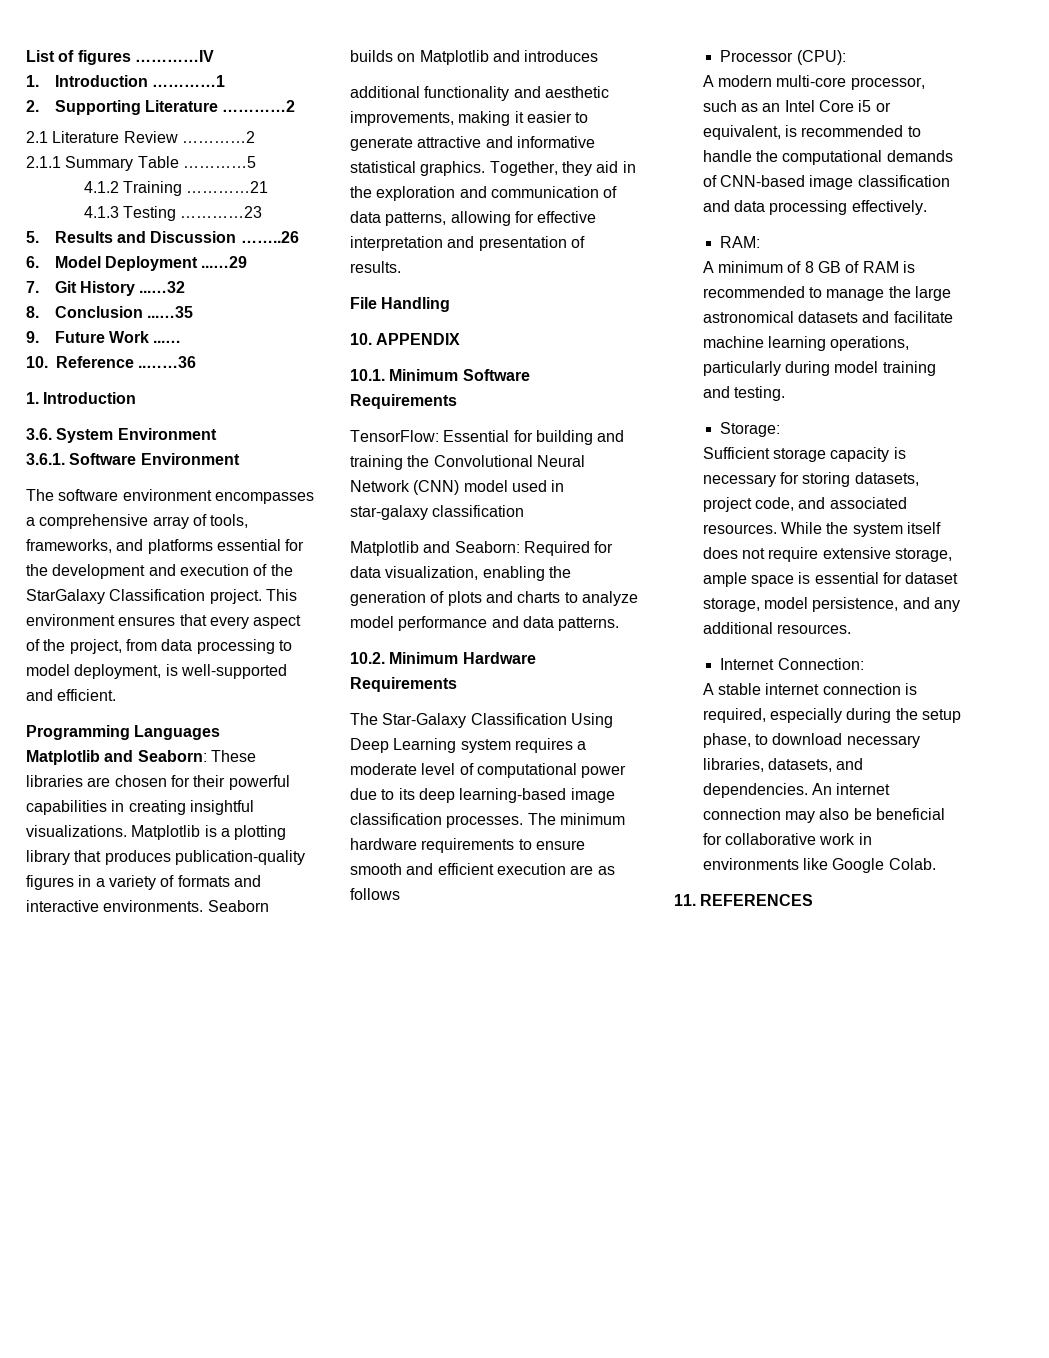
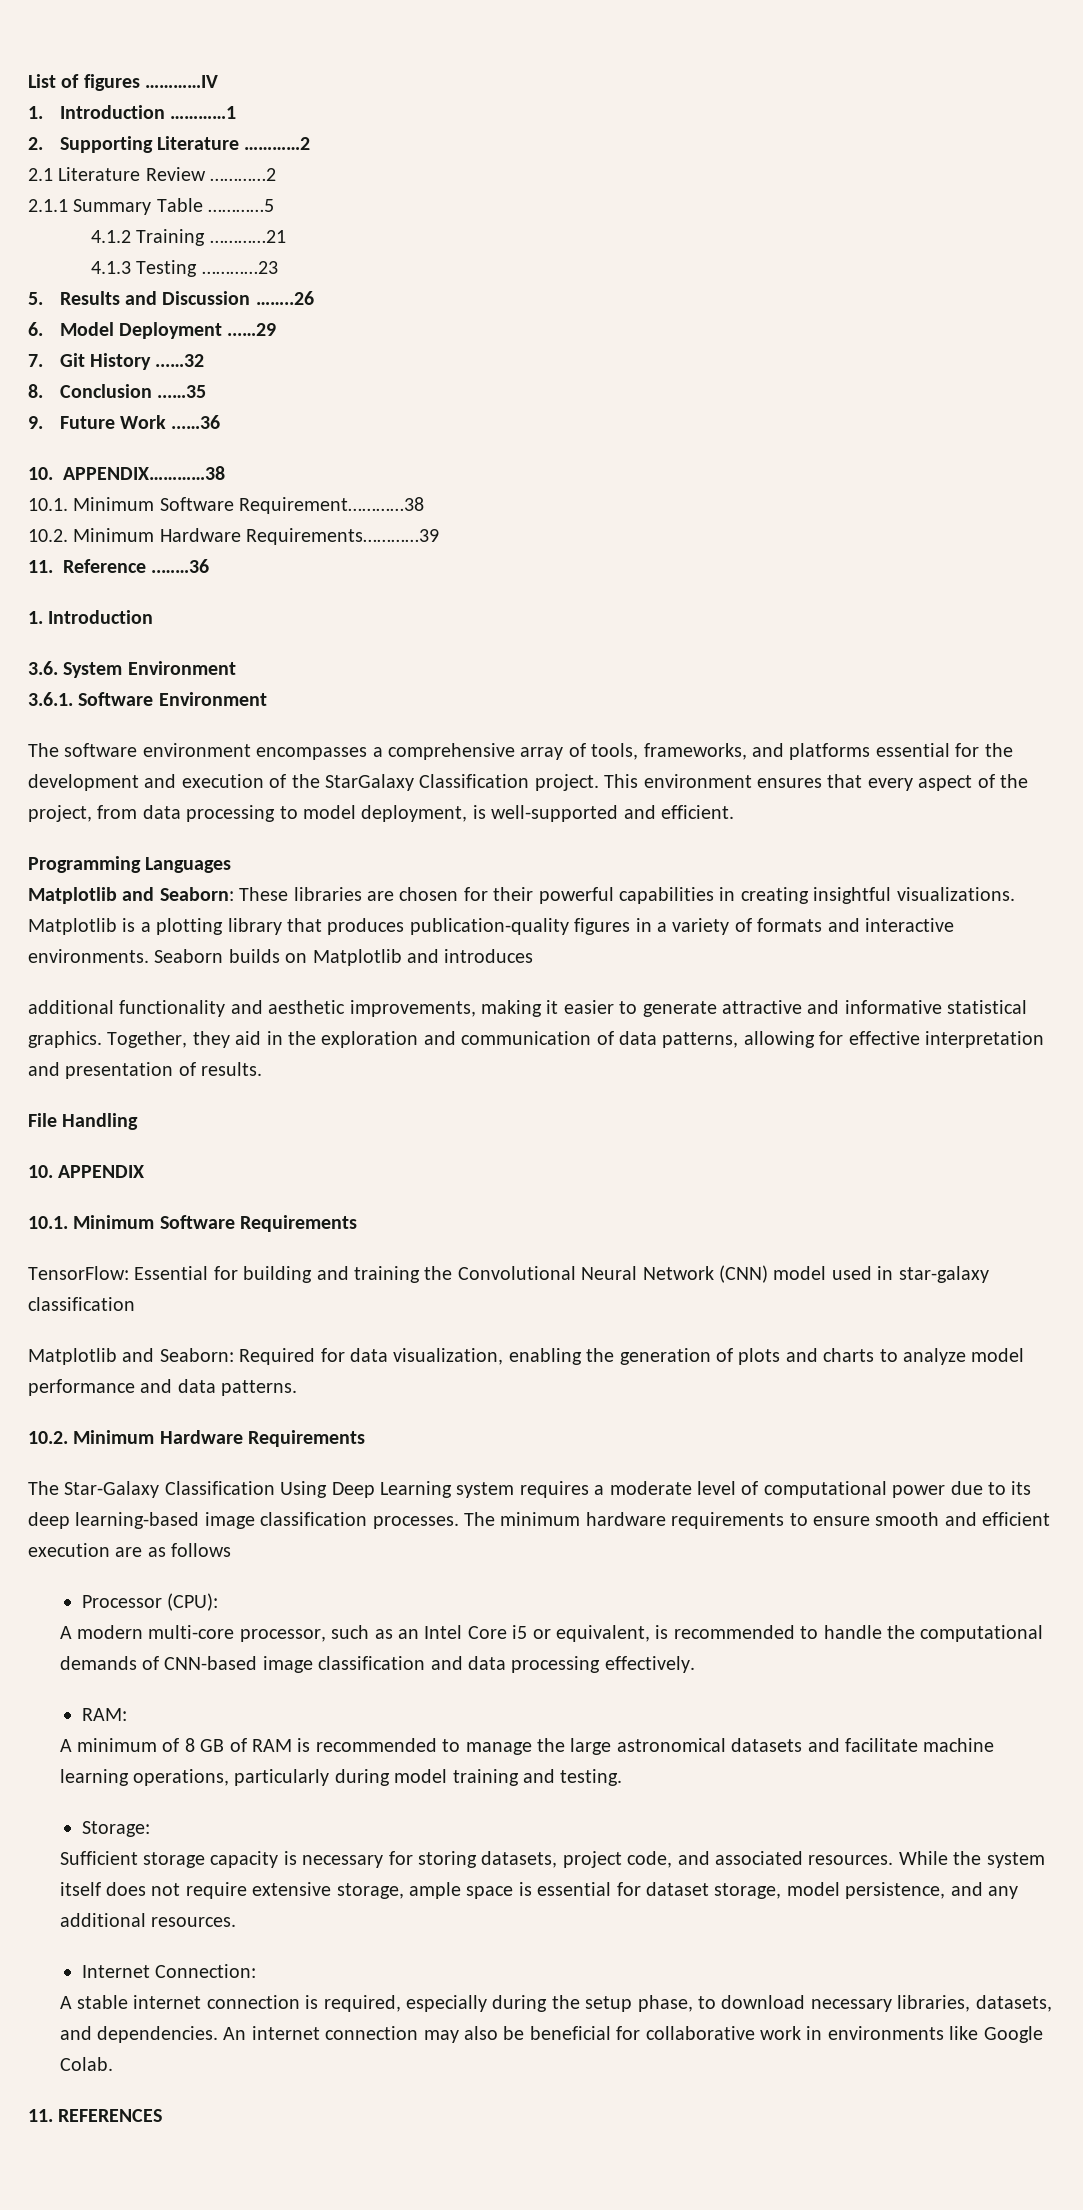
- 9. Future Work ...…
- 10. Reference ..……36
+ 9. Future Work ...…36
+ 10. APPENDIX…………38
+ 10.1. Minimum Software Requirement…………38
+ 10.2. Minimum Hardware Requirements…………39
+ 11. Reference ..……36

